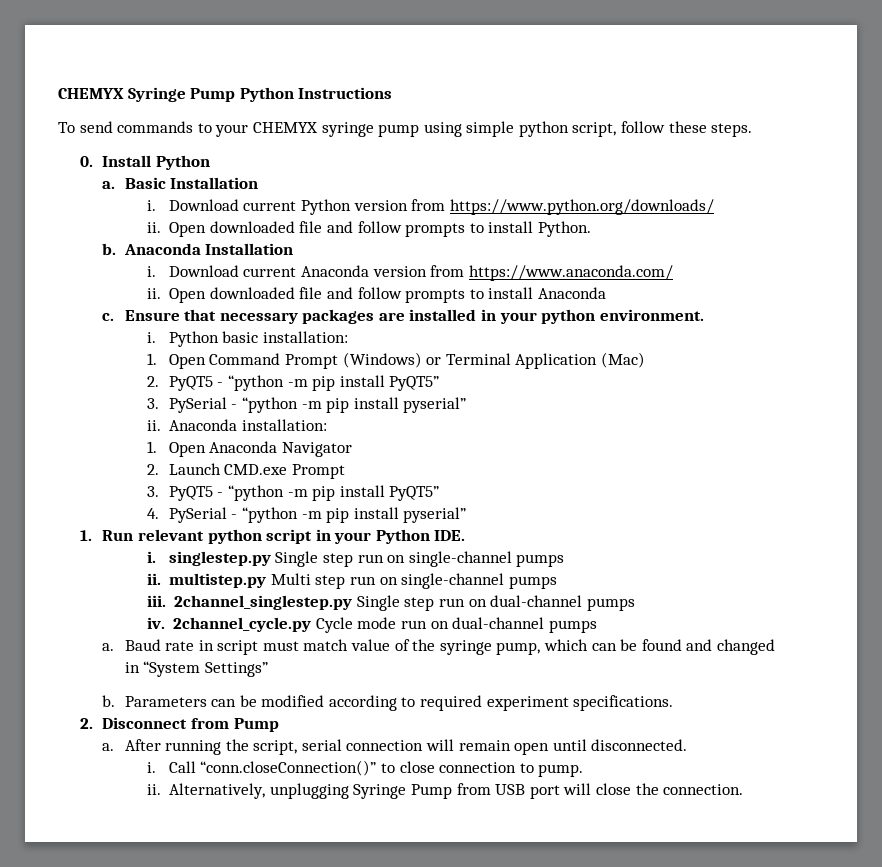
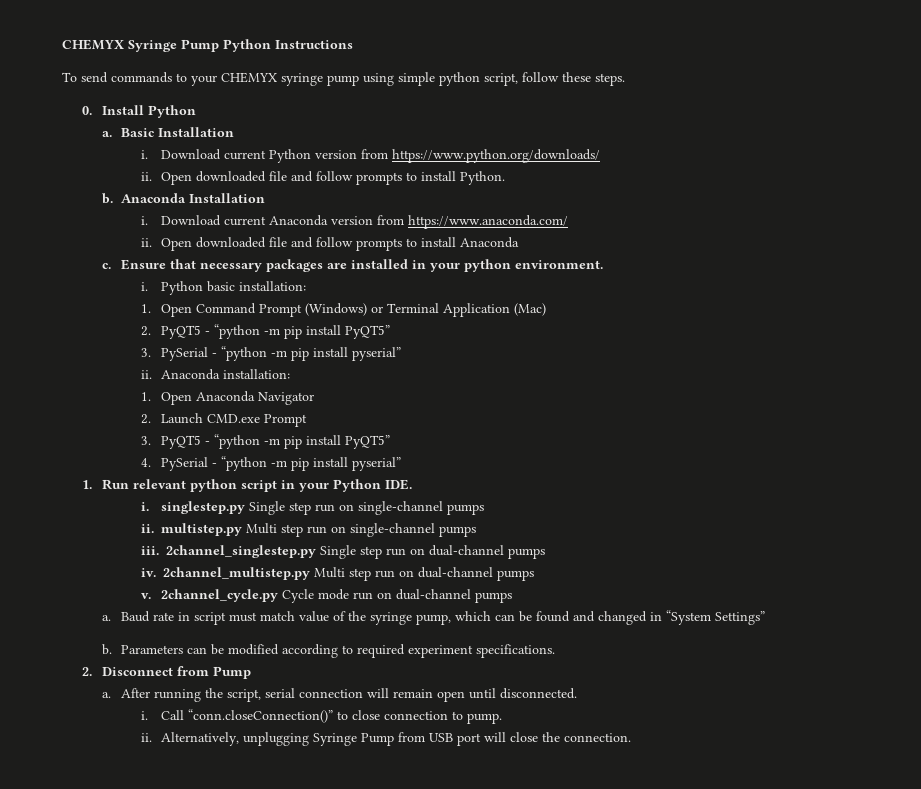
+ 2channel_multistep.py Multi step run on dual-channel pumps
+ v.

